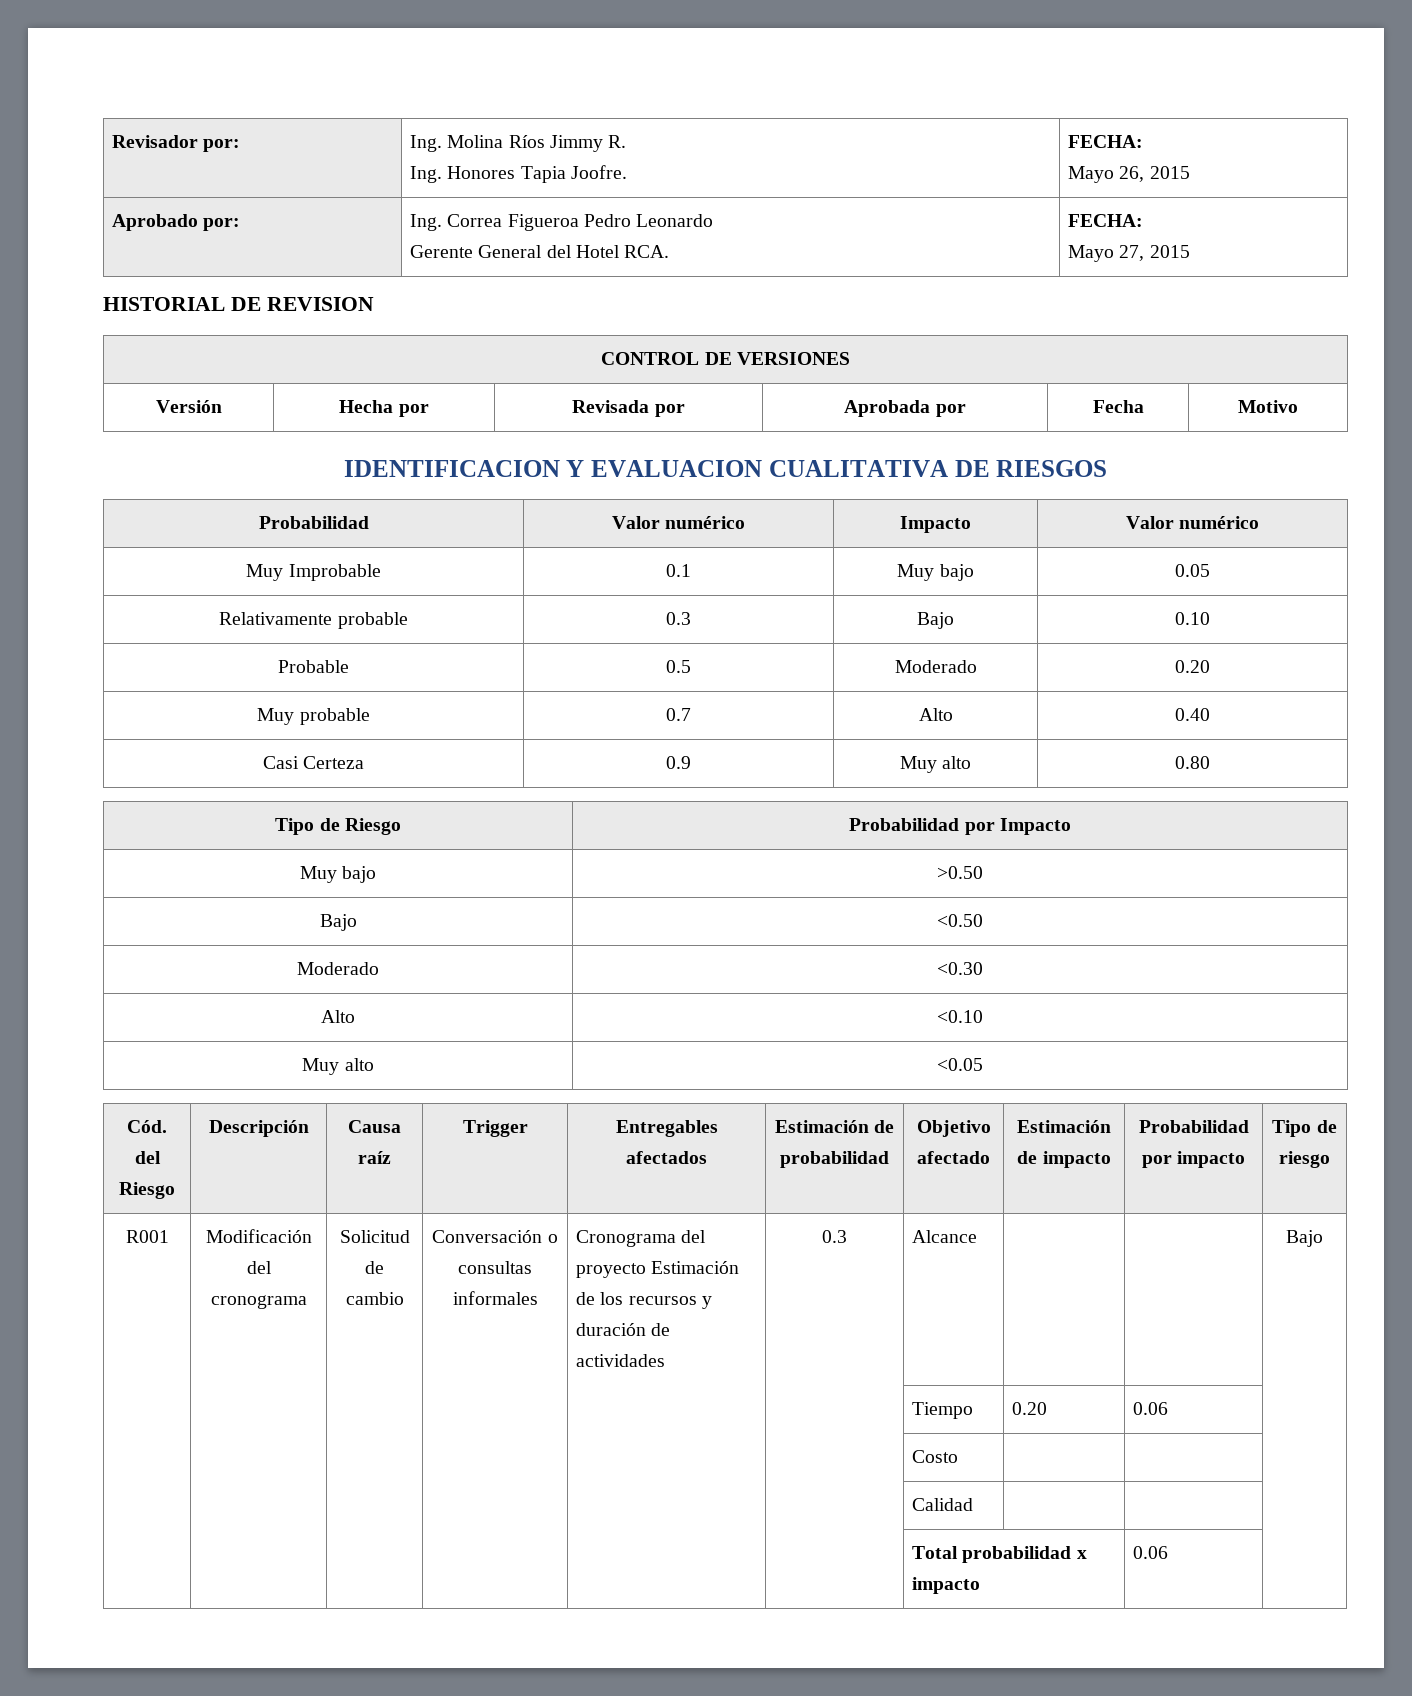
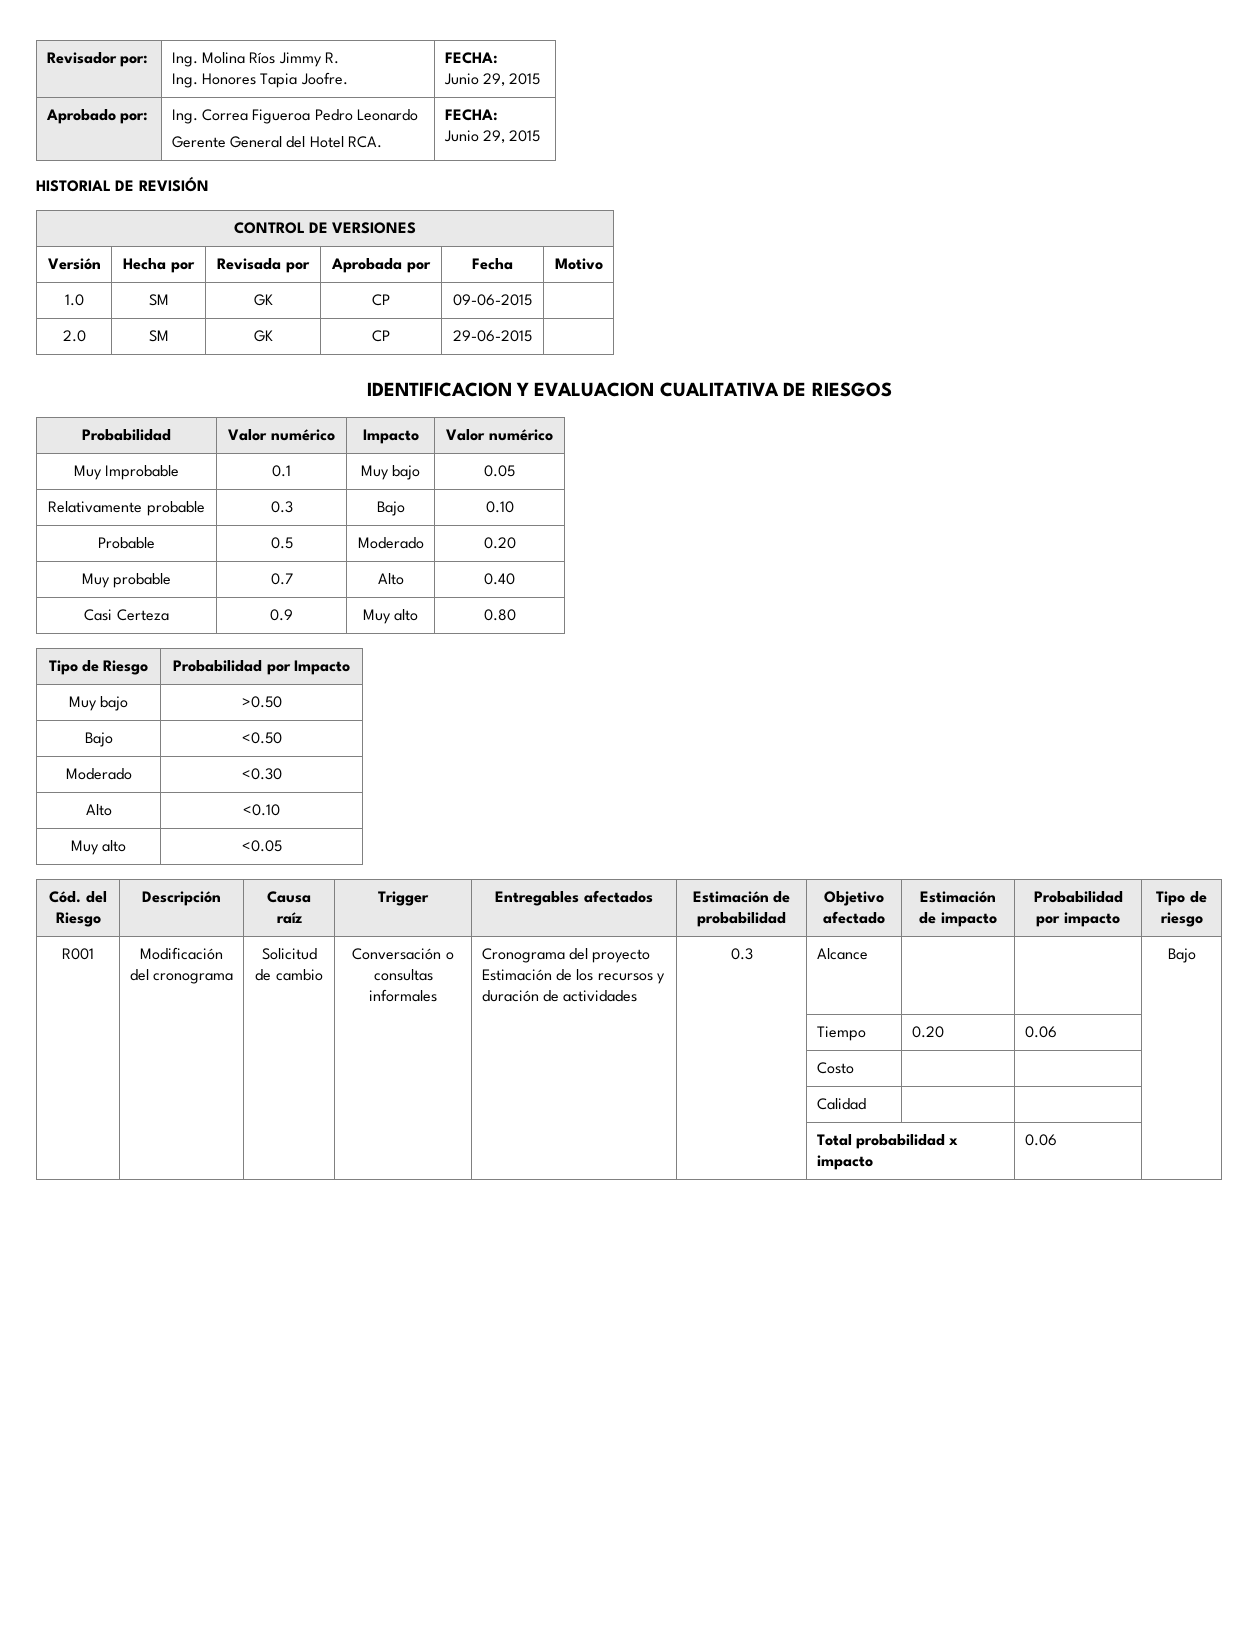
  Revisador por: | Ing. Molina Ríos Jimmy R.
  Ing. Honores Tapia Joofre. | FECHA:
- Mayo 26, 2015
+ Junio 29, 2015
  Aprobado por: | Ing. Correa Figueroa Pedro Leonardo
  Gerente General del Hotel RCA. | FECHA:
- Mayo 27, 2015
+ Junio 29, 2015
- HISTORIAL DE REVISION
+ HISTORIAL DE REVISIÓN
+ 1.0 | SM | GK | CP | 09-06-2015 |
+ 2.0 | SM | GK | CP | 29-06-2015 |

